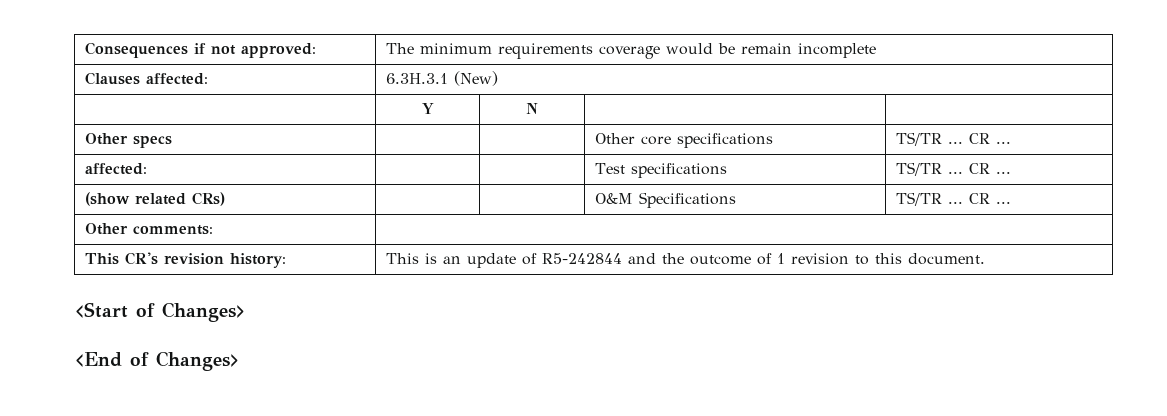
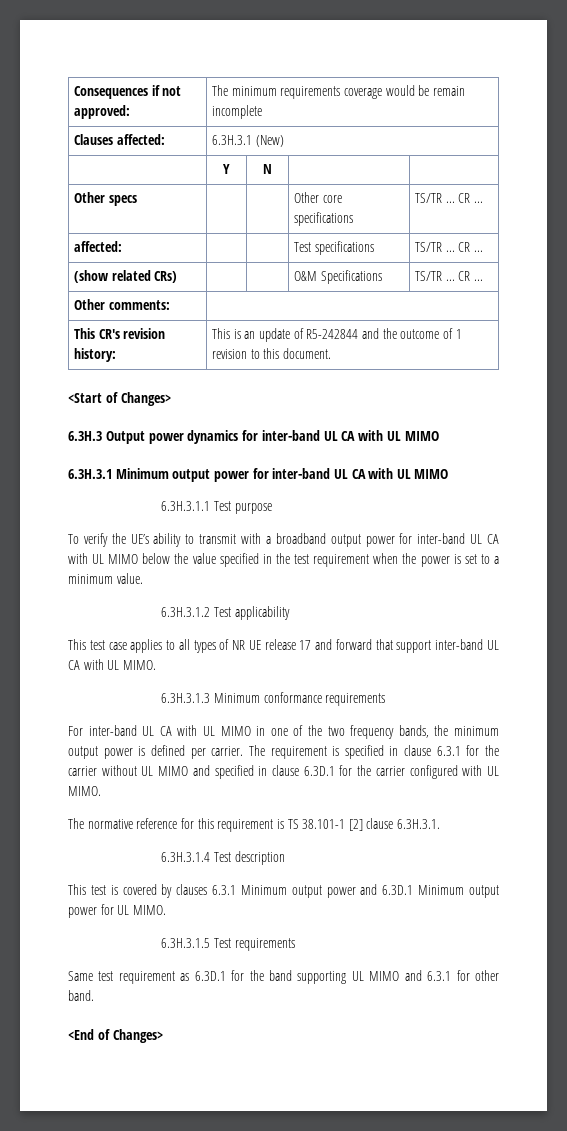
+ 6.3H.3 Output power dynamics for inter-band UL CA with UL MIMO
+ 6.3H.3.1 Minimum output power for inter-band UL CA with UL MIMO
+ 6.3H.3.1.1 Test purpose
+ To verify the UE’s ability to transmit with a broadband output power for inter-band UL CA with UL MIMO below the value specified in the test requirement when the power is set to a minimum value.
+ 6.3H.3.1.2 Test applicability
+ This test case applies to all types of NR UE release 17 and forward that support inter-band UL CA with UL MIMO.
+ 6.3H.3.1.3 Minimum conformance requirements
+ For inter-band UL CA with UL MIMO in one of the two frequency bands, the minimum output power is defined per carrier. The requirement is specified in clause 6.3.1 for the carrier without UL MIMO and specified in clause 6.3D.1 for the carrier configured with UL MIMO.
+ The normative reference for this requirement is TS 38.101-1 [2] clause 6.3H.3.1.
+ 6.3H.3.1.4 Test description
+ This test is covered by clauses 6.3.1 Minimum output power and 6.3D.1 Minimum output power for UL MIMO.
+ 6.3H.3.1.5 Test requirements
+ Same test requirement as 6.3D.1 for the band supporting UL MIMO and 6.3.1 for other band.

